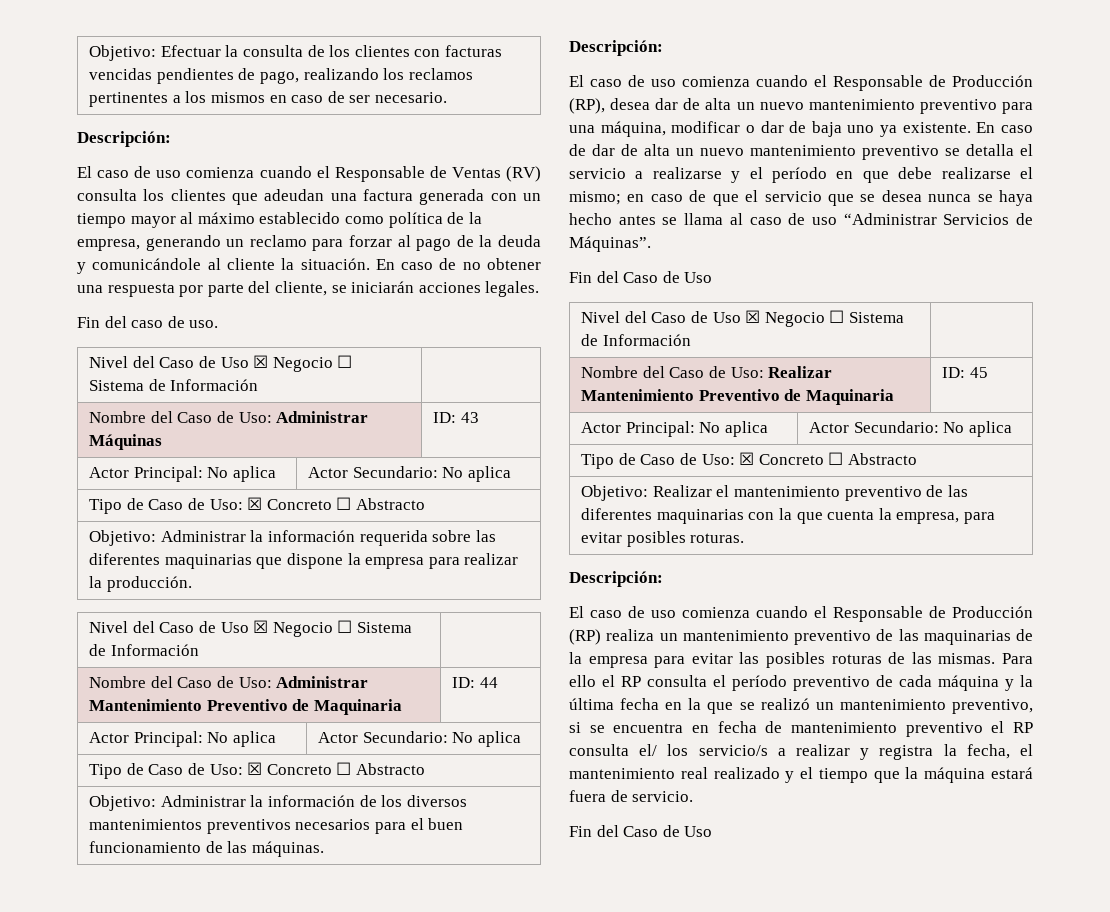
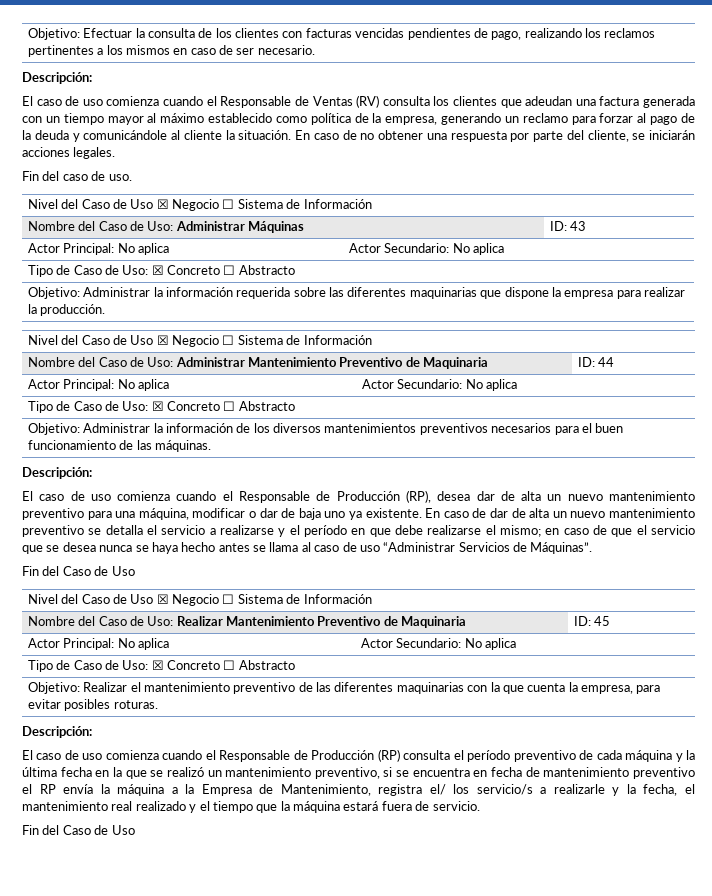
- El caso de uso comienza cuando el Responsable de Producción (RP) realiza un mantenimiento preventivo de las maquinarias de la empresa para evitar las posibles roturas de las mismas. Para ello el RP consulta el período preventivo de cada máquina y la última fecha en la que se realizó un mantenimiento preventivo, si se encuentra en fecha de mantenimiento preventivo el RP consulta el/ los servicio/s a realizar y registra la fecha, el mantenimiento real realizado y el tiempo que la máquina estará fuera de servicio.
+ El caso de uso comienza cuando el Responsable de Producción (RP) consulta el período preventivo de cada máquina y la última fecha en la que se realizó un mantenimiento preventivo, si se encuentra en fecha de mantenimiento preventivo el RP envía la máquina a la Empresa de Mantenimiento, registra el/ los servicio/s a realizarle y la fecha, el mantenimiento real realizado y el tiempo que la máquina estará fuera de servicio.

